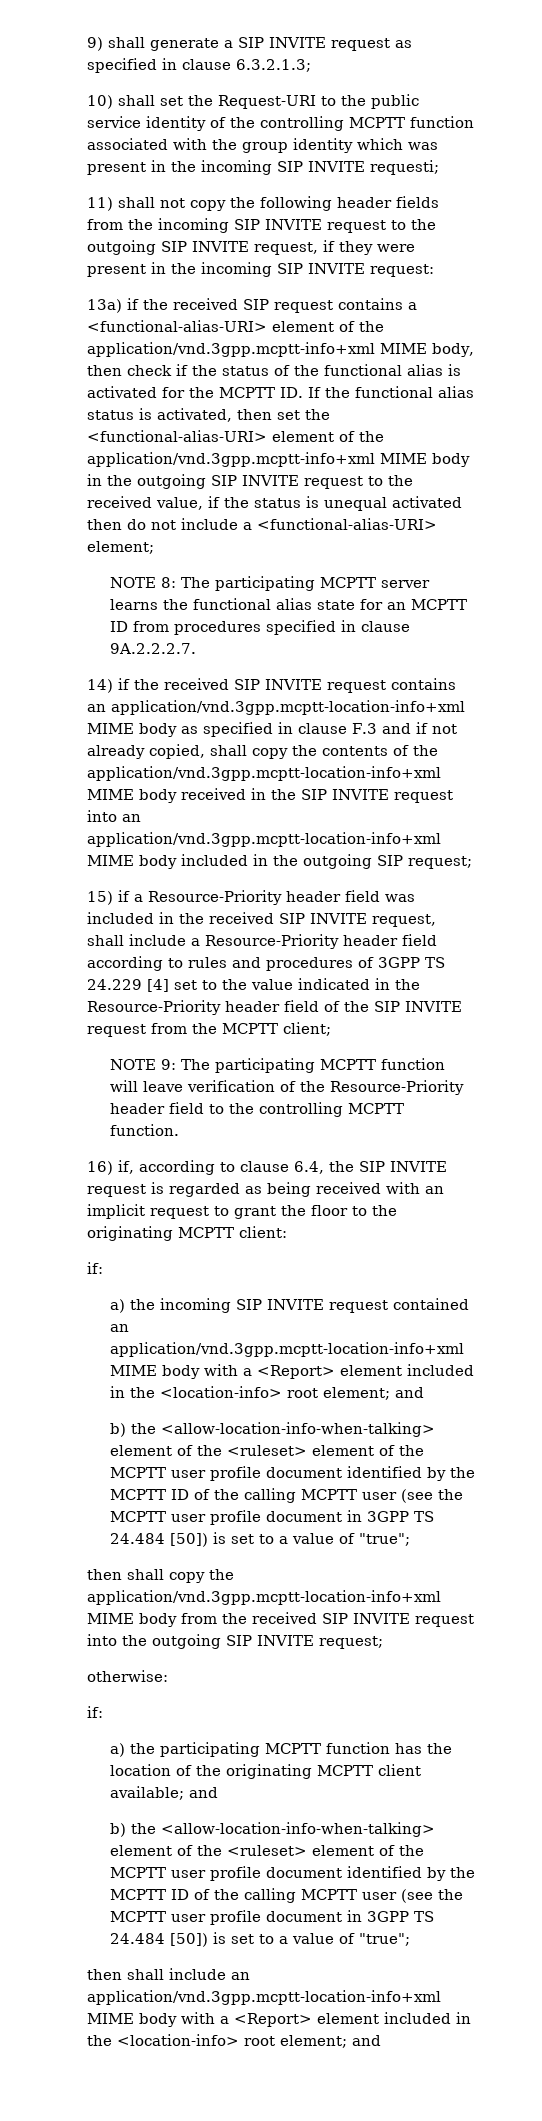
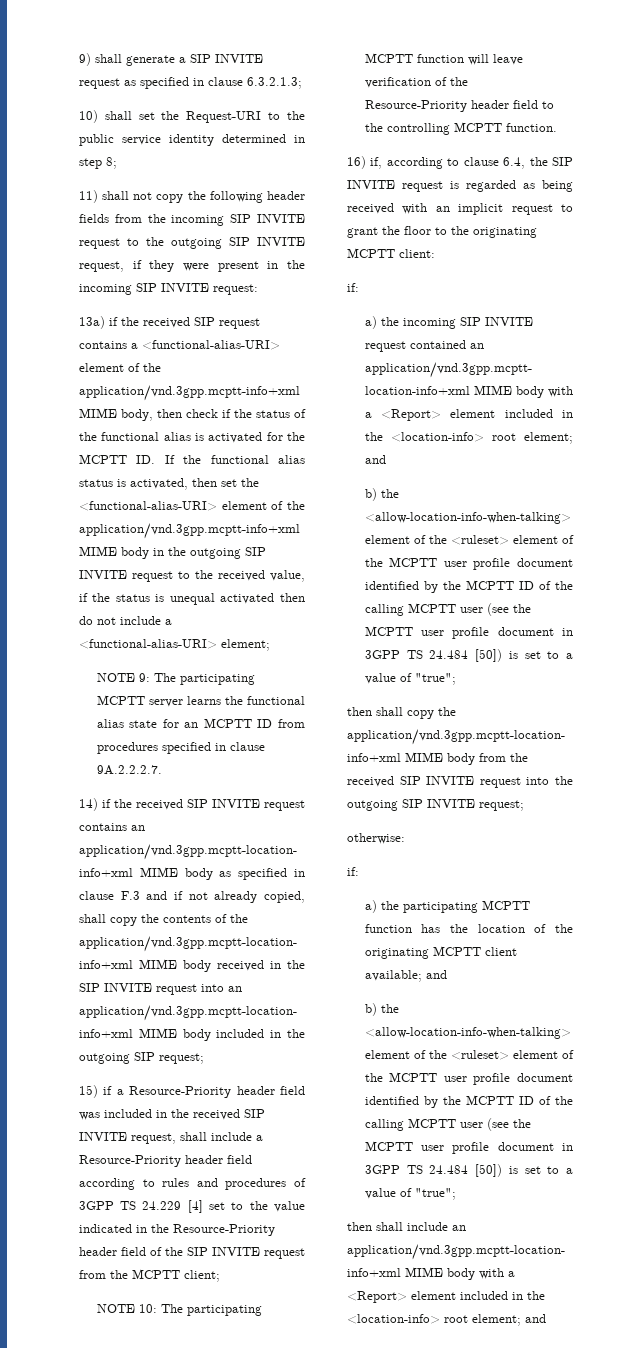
- 10) shall set the Request-URI to the public service identity of the controlling MCPTT function associated with the group identity which was present in the incoming SIP INVITE requesti;
+ 10) shall set the Request-URI to the public service identity determined in step 8;
- NOTE 8: The participating MCPTT server learns the functional alias state for an MCPTT ID from procedures specified in clause 9A.2.2.2.7.
+ NOTE 9: The participating MCPTT server learns the functional alias state for an MCPTT ID from procedures specified in clause 9A.2.2.2.7.
- NOTE 9: The participating MCPTT function will leave verification of the Resource-Priority header field to the controlling MCPTT function.
+ NOTE 10: The participating MCPTT function will leave verification of the Resource-Priority header field to the controlling MCPTT function.

